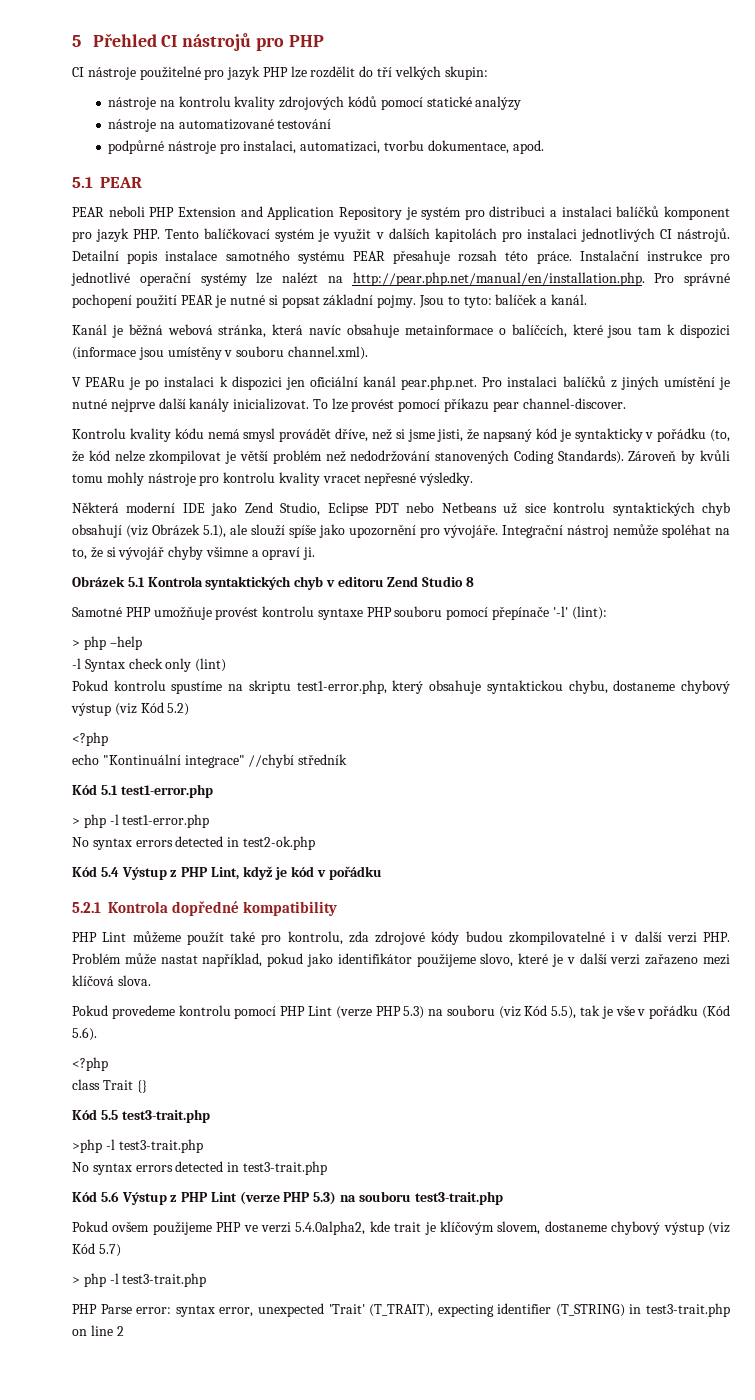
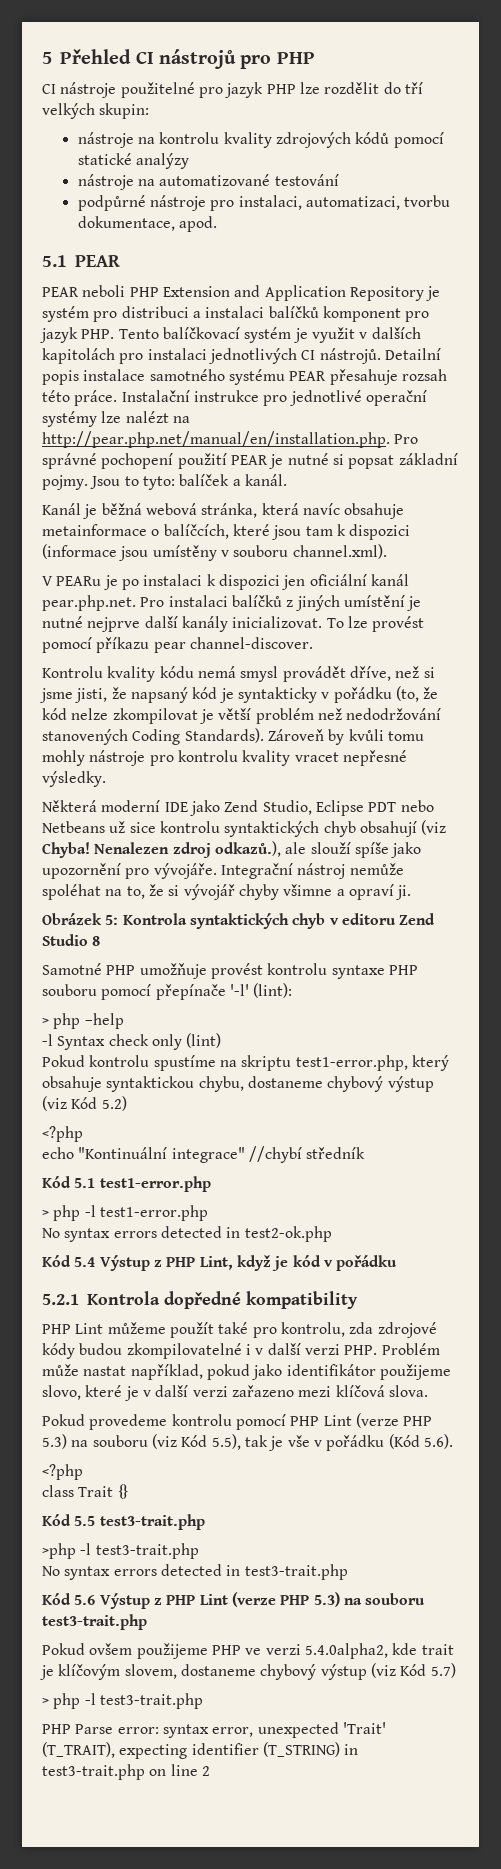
- Některá moderní IDE jako Zend Studio, Eclipse PDT nebo Netbeans už sice kontrolu syntaktických chyb obsahují (viz Obrázek 5.1), ale slouží spíše jako upozornění pro vývojáře.
+ Některá moderní IDE jako Zend Studio, Eclipse PDT nebo Netbeans už sice kontrolu syntaktických chyb obsahují (viz Chyba! Nenalezen zdroj odkazů.), ale slouží spíše jako upozornění pro vývojáře.
- Obrázek 5.1 Kontrola syntaktických chyb v editoru Zend Studio 8
+ Obrázek 5: Kontrola syntaktických chyb v editoru Zend Studio 8

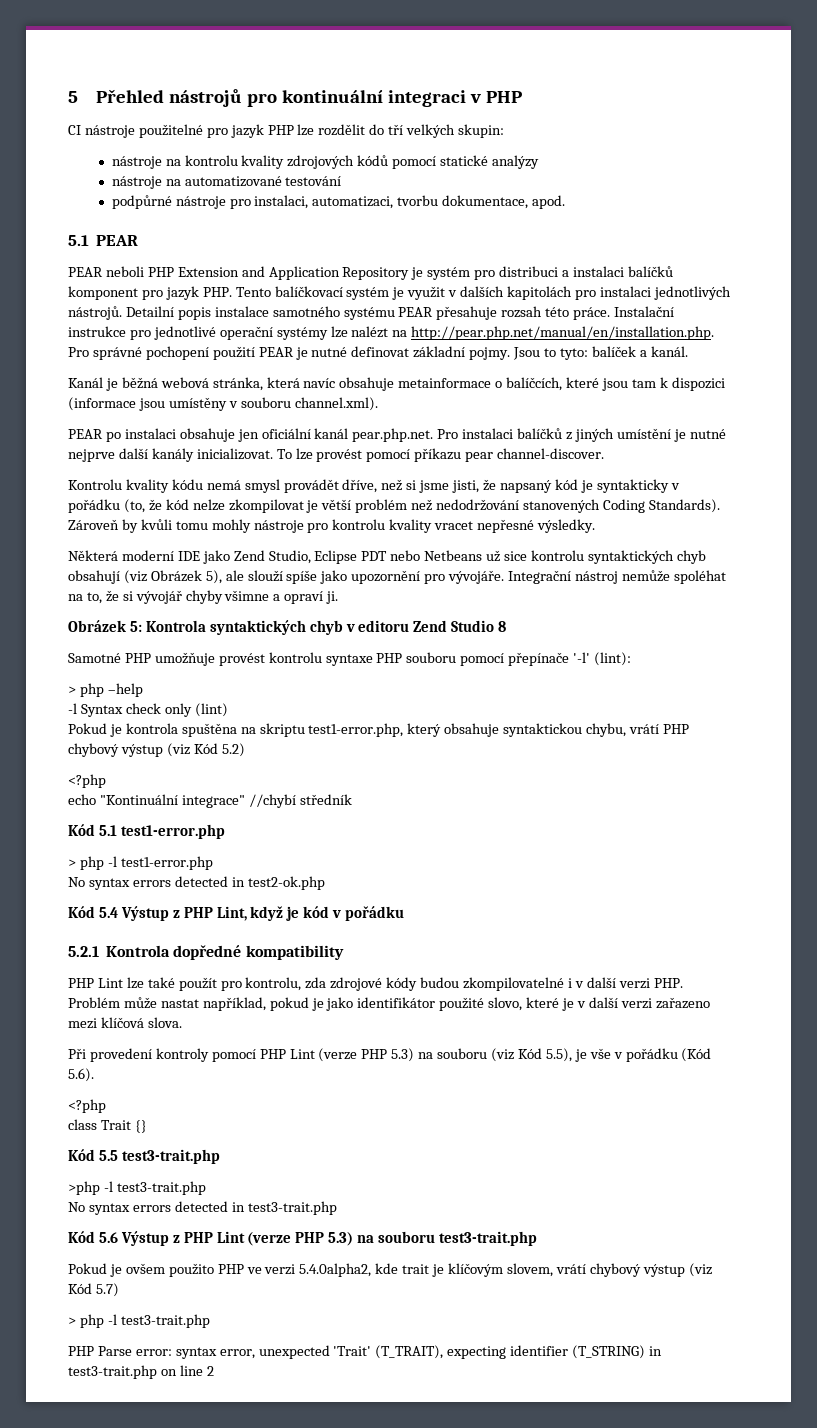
- 5 Přehled CI nástrojů pro PHP
+ 5 Přehled nástrojů pro kontinuální integraci v PHP
- PEAR neboli PHP Extension and Application Repository je systém pro distribuci a instalaci balíčků komponent pro jazyk PHP. Tento balíčkovací systém je využit v dalších kapitolách pro instalaci jednotlivých CI nástrojů.
+ PEAR neboli PHP Extension and Application Repository je systém pro distribuci a instalaci balíčků komponent pro jazyk PHP. Tento balíčkovací systém je využit v dalších kapitolách pro instalaci jednotlivých nástrojů.
- Instalační instrukce pro jednotlivé operační systémy lze nalézt na http://pear.php.net/manual/en/installation.php. Pro správné pochopení použití PEAR je nutné si popsat základní pojmy.
+ Instalační instrukce pro jednotlivé operační systémy lze nalézt na http://pear.php.net/manual/en/installation.php. Pro správné pochopení použití PEAR je nutné definovat základní pojmy.
- V PEARu je po instalaci k dispozici jen oficiální kanál pear.php.net. Pro instalaci balíčků z jiných umístění je nutné nejprve další kanály inicializovat.
+ PEAR po instalaci obsahuje jen oficiální kanál pear.php.net. Pro instalaci balíčků z jiných umístění je nutné nejprve další kanály inicializovat.
- Některá moderní IDE jako Zend Studio, Eclipse PDT nebo Netbeans už sice kontrolu syntaktických chyb obsahují (viz Chyba! Nenalezen zdroj odkazů.), ale slouží spíše jako upozornění pro vývojáře.
+ Některá moderní IDE jako Zend Studio, Eclipse PDT nebo Netbeans už sice kontrolu syntaktických chyb obsahují (viz Obrázek 5), ale slouží spíše jako upozornění pro vývojáře.
- Pokud kontrolu spustíme na skriptu test1-error.php, který obsahuje syntaktickou chybu, dostaneme chybový výstup (viz Kód 5.2)
+ Pokud je kontrola spuštěna na skriptu test1-error.php, který obsahuje syntaktickou chybu, vrátí PHP chybový výstup (viz Kód 5.2)
- PHP Lint můžeme použít také pro kontrolu, zda zdrojové kódy budou zkompilovatelné i v další verzi PHP. Problém může nastat například, pokud jako identifikátor použijeme slovo, které je v další verzi zařazeno mezi klíčová slova.
+ PHP Lint lze také použít pro kontrolu, zda zdrojové kódy budou zkompilovatelné i v další verzi PHP. Problém může nastat například, pokud je jako identifikátor použité slovo, které je v další verzi zařazeno mezi klíčová slova.
- Pokud provedeme kontrolu pomocí PHP Lint (verze PHP 5.3) na souboru (viz Kód 5.5), tak je vše v pořádku (Kód 5.6).
+ Při provedení kontroly pomocí PHP Lint (verze PHP 5.3) na souboru (viz Kód 5.5), je vše v pořádku (Kód 5.6).
- Pokud ovšem použijeme PHP ve verzi 5.4.0alpha2, kde trait je klíčovým slovem, dostaneme chybový výstup (viz Kód 5.7)
+ Pokud je ovšem použito PHP ve verzi 5.4.0alpha2, kde trait je klíčovým slovem, vrátí chybový výstup (viz Kód 5.7)

